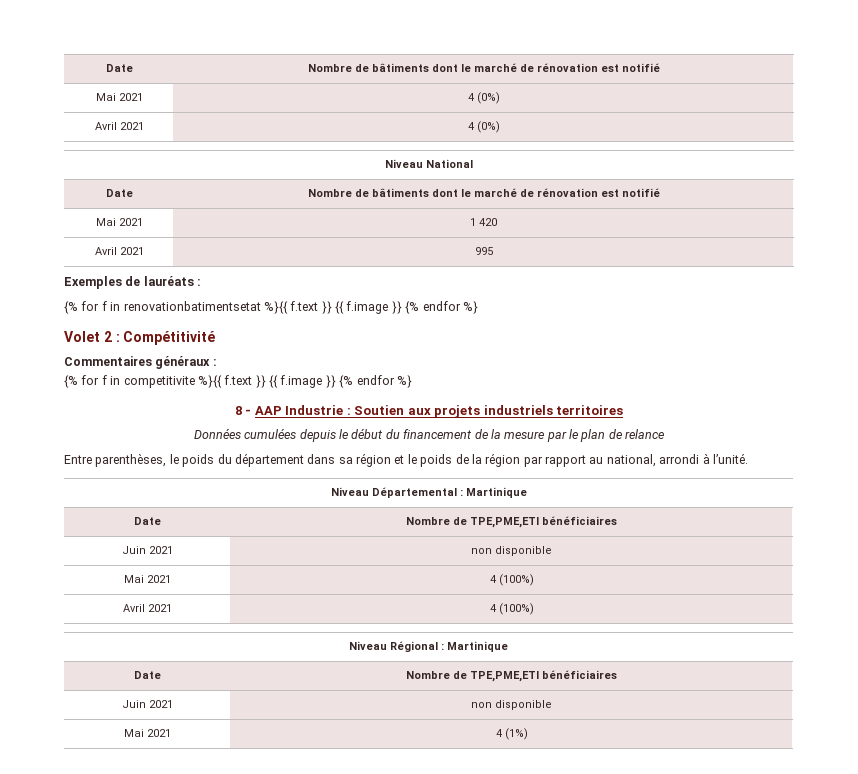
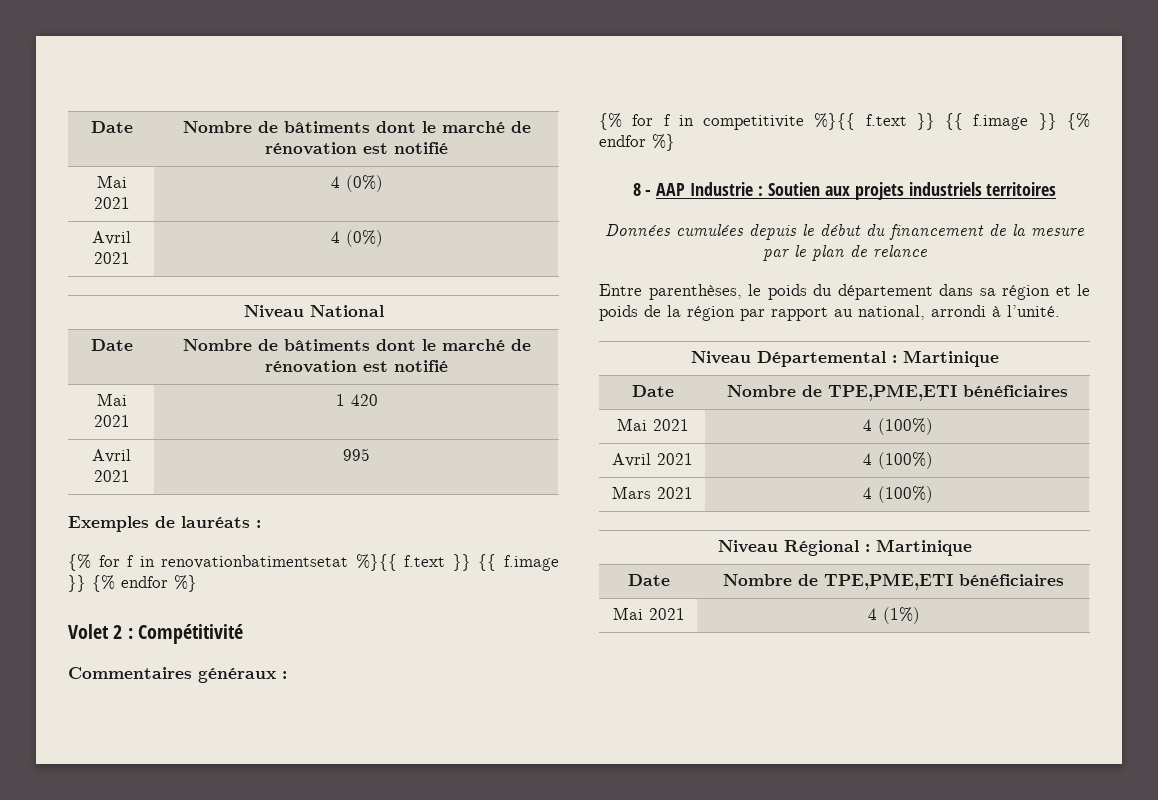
  Niveau Départemental : Martinique
  Date | Nombre de TPE,PME,ETI bénéficiaires
- Juin 2021 | non disponible
+ Mars 2021 | 4 (100%)
  Niveau Régional : Martinique
  Date | Nombre de TPE,PME,ETI bénéficiaires
- Juin 2021 | non disponible

